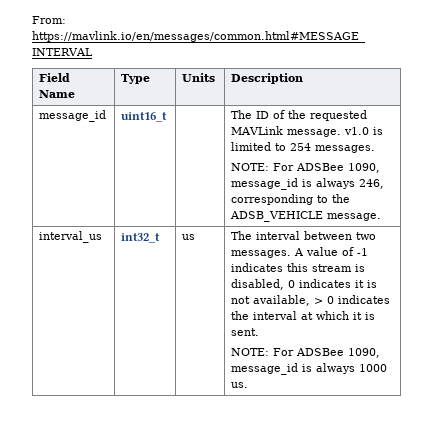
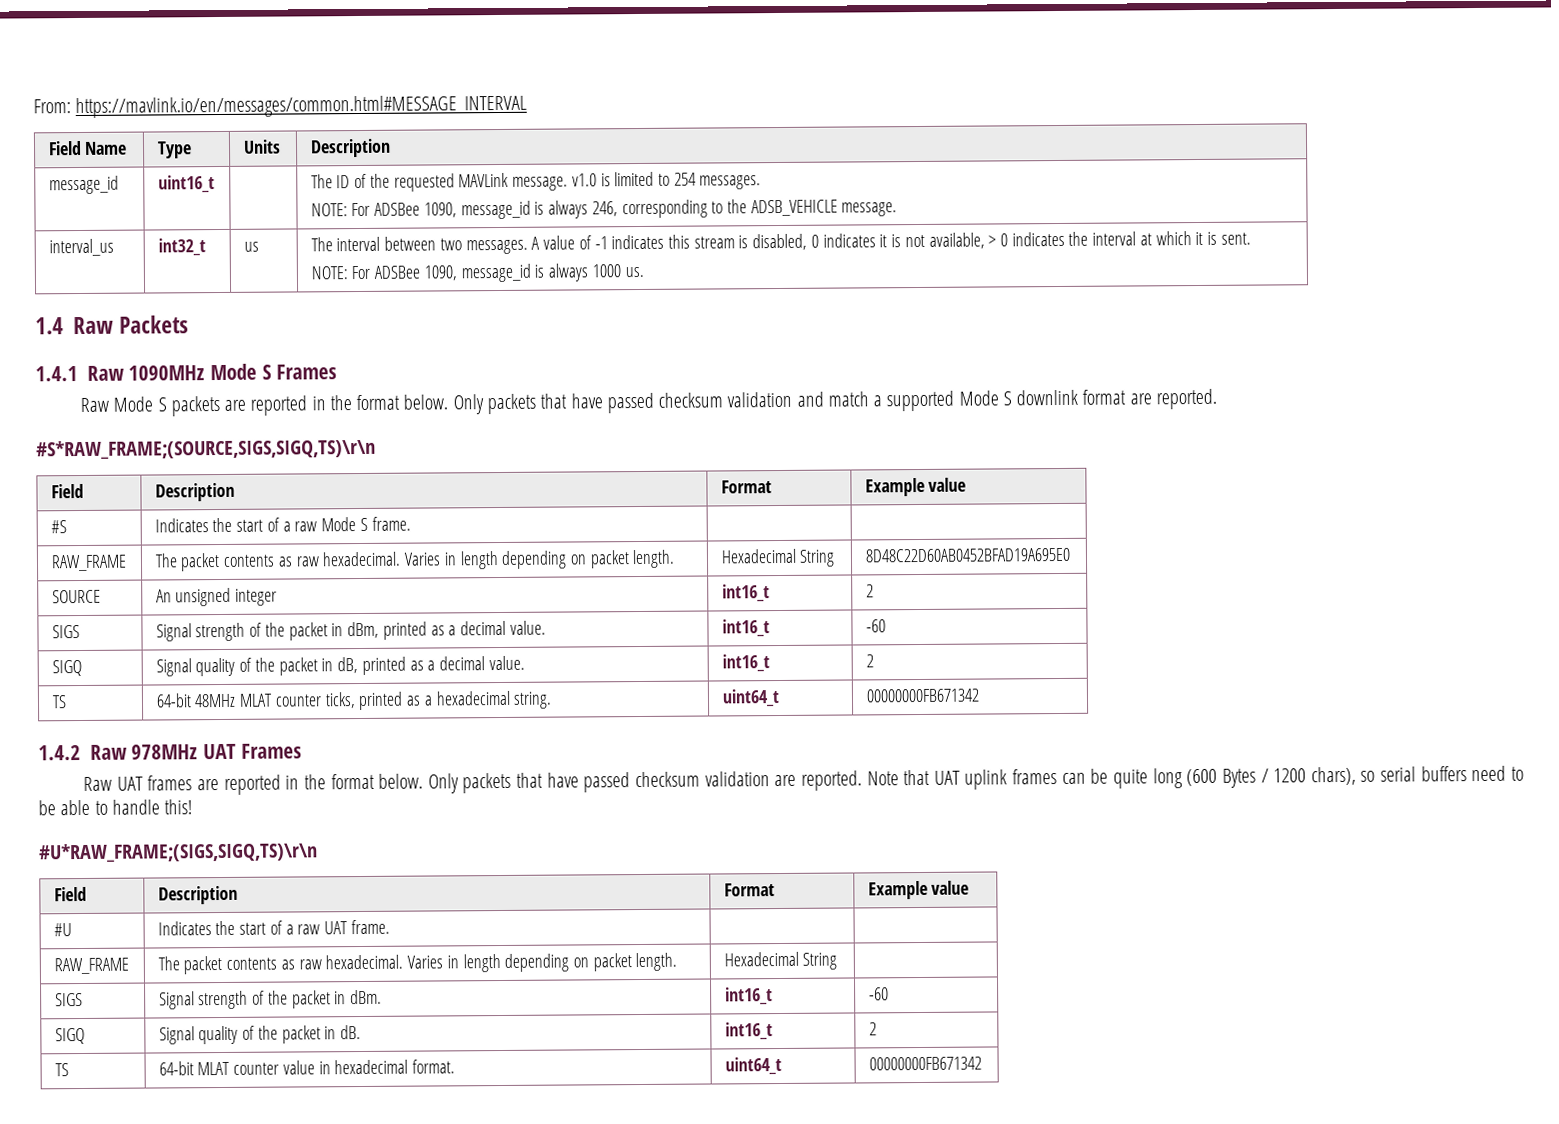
+ 1.4 Raw Packets
+ 1.4.1 Raw 1090MHz Mode S Frames
+ Raw Mode S packets are reported in the format below. Only packets that have passed checksum validation and match a supported Mode S downlink format are reported.
+ #S*RAW_FRAME;(SOURCE,SIGS,SIGQ,TS)\r\n
+ Field | Description | Format | Example value
+ #S | Indicates the start of a raw Mode S frame. | |
+ RAW_FRAME | The packet contents as raw hexadecimal. Varies in length depending on packet length. | Hexadecimal String | 8D48C22D60AB0452BFAD19A695E0
+ SOURCE | An unsigned integer | int16_t | 2
+ SIGS | Signal strength of the packet in dBm, printed as a decimal value. | int16_t | -60
+ SIGQ | Signal quality of the packet in dB, printed as a decimal value. | int16_t | 2
+ TS | 64-bit 48MHz MLAT counter ticks, printed as a hexadecimal string. | uint64_t | 00000000FB671342
+ 1.4.2 Raw 978MHz UAT Frames
+ Raw UAT frames are reported in the format below. Only packets that have passed checksum validation are reported. Note that UAT uplink frames can be quite long (600 Bytes / 1200 chars), so serial buffers need to be able to handle this!
+ #U*RAW_FRAME;(SIGS,SIGQ,TS)\r\n
+ Field | Description | Format | Example value
+ #U | Indicates the start of a raw UAT frame. | |
+ RAW_FRAME | The packet contents as raw hexadecimal. Varies in length depending on packet length. | Hexadecimal String |
+ SIGS | Signal strength of the packet in dBm. | int16_t | -60
+ SIGQ | Signal quality of the packet in dB. | int16_t | 2
+ TS | 64-bit MLAT counter value in hexadecimal format. | uint64_t | 00000000FB671342

